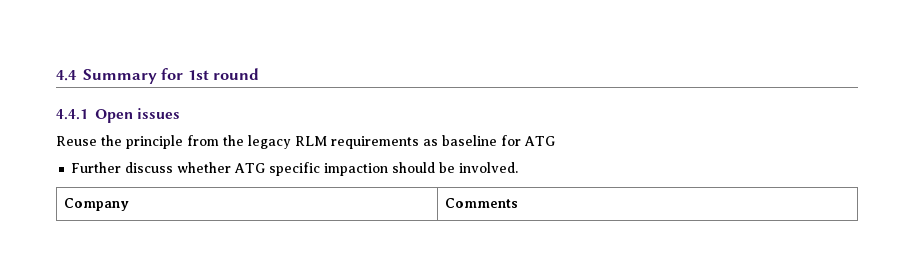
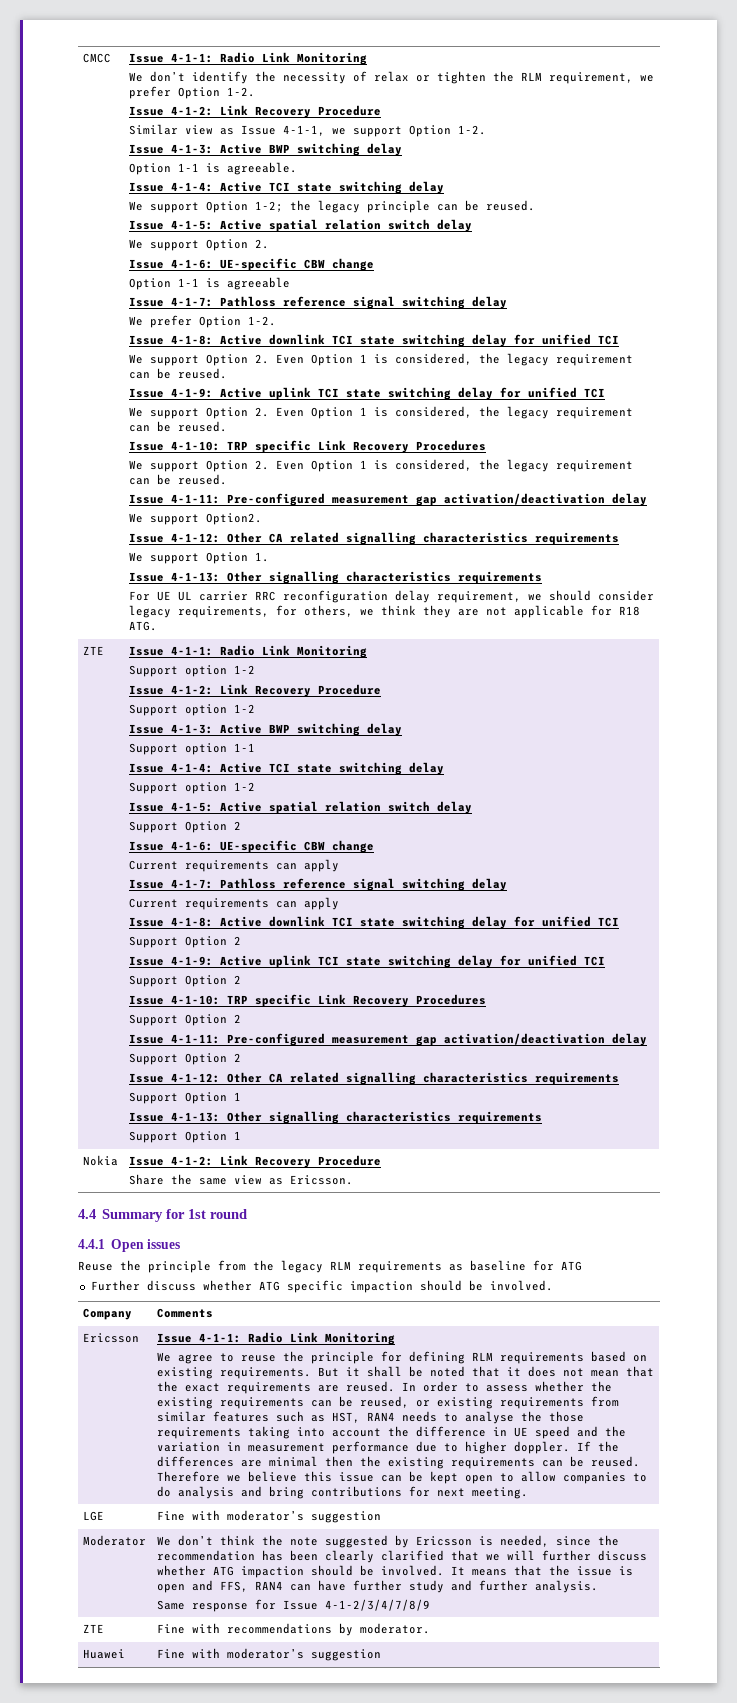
+ CMCC | Issue 4-1-1: Radio Link Monitoring
+ We don’t identify the necessity of relax or tighten the RLM requirement, we prefer Option 1-2.
+ Issue 4-1-2: Link Recovery Procedure
+ Similar view as Issue 4-1-1, we support Option 1-2.
+ Issue 4-1-3: Active BWP switching delay
+ Option 1-1 is agreeable.
+ Issue 4-1-4: Active TCI state switching delay
+ We support Option 1-2; the legacy principle can be reused.
+ Issue 4-1-5: Active spatial relation switch delay
+ We support Option 2.
+ Issue 4-1-6: UE-specific CBW change
+ Option 1-1 is agreeable
+ Issue 4-1-7: Pathloss reference signal switching delay
+ We prefer Option 1-2.
+ Issue 4-1-8: Active downlink TCI state switching delay for unified TCI
+ We support Option 2. Even Option 1 is considered, the legacy requirement can be reused.
+ Issue 4-1-9: Active uplink TCI state switching delay for unified TCI
+ We support Option 2. Even Option 1 is considered, the legacy requirement can be reused.
+ Issue 4-1-10: TRP specific Link Recovery Procedures
+ We support Option 2. Even Option 1 is considered, the legacy requirement can be reused.
+ Issue 4-1-11: Pre-configured measurement gap activation/deactivation delay
+ We support Option2.
+ Issue 4-1-12: Other CA related signalling characteristics requirements
+ We support Option 1.
+ Issue 4-1-13: Other signalling characteristics requirements
+ For UE UL carrier RRC reconfiguration delay requirement, we should consider legacy requirements, for others, we think they are not applicable for R18 ATG.
+ ZTE | Issue 4-1-1: Radio Link Monitoring
+ Support option 1-2
+ Issue 4-1-2: Link Recovery Procedure
+ Support option 1-2
+ Issue 4-1-3: Active BWP switching delay
+ Support option 1-1
+ Issue 4-1-4: Active TCI state switching delay
+ Support option 1-2
+ Issue 4-1-5: Active spatial relation switch delay
+ Support Option 2
+ Issue 4-1-6: UE-specific CBW change
+ Current requirements can apply
+ Issue 4-1-7: Pathloss reference signal switching delay
+ Current requirements can apply
+ Issue 4-1-8: Active downlink TCI state switching delay for unified TCI
+ Support Option 2
+ Issue 4-1-9: Active uplink TCI state switching delay for unified TCI
+ Support Option 2
+ Issue 4-1-10: TRP specific Link Recovery Procedures
+ Support Option 2
+ Issue 4-1-11: Pre-configured measurement gap activation/deactivation delay
+ Support Option 2
+ Issue 4-1-12: Other CA related signalling characteristics requirements
+ Support Option 1
+ Issue 4-1-13: Other signalling characteristics requirements
+ Support Option 1
+ Nokia | Issue 4-1-2: Link Recovery Procedure
+ Share the same view as Ericsson.
+ Ericsson | Issue 4-1-1: Radio Link Monitoring
+ We agree to reuse the principle for defining RLM requirements based on existing requirements. But it shall be noted that it does not mean that the exact requirements are reused. In order to assess whether the existing requirements can be reused, or existing requirements from similar features such as HST, RAN4 needs to analyse the those requirements taking into account the difference in UE speed and the variation in measurement performance due to higher doppler. If the differences are minimal then the existing requirements can be reused. Therefore we believe this issue can be kept open to allow companies to do analysis and bring contributions for next meeting.
+ LGE | Fine with moderator’s suggestion
+ Moderator | We don’t think the note suggested by Ericsson is needed, since the recommendation has been clearly clarified that we will further discuss whether ATG impaction should be involved. It means that the issue is open and FFS, RAN4 can have further study and further analysis.
+ Same response for Issue 4-1-2/3/4/7/8/9
+ ZTE | Fine with recommendations by moderator.
+ Huawei | Fine with moderator’s suggestion

